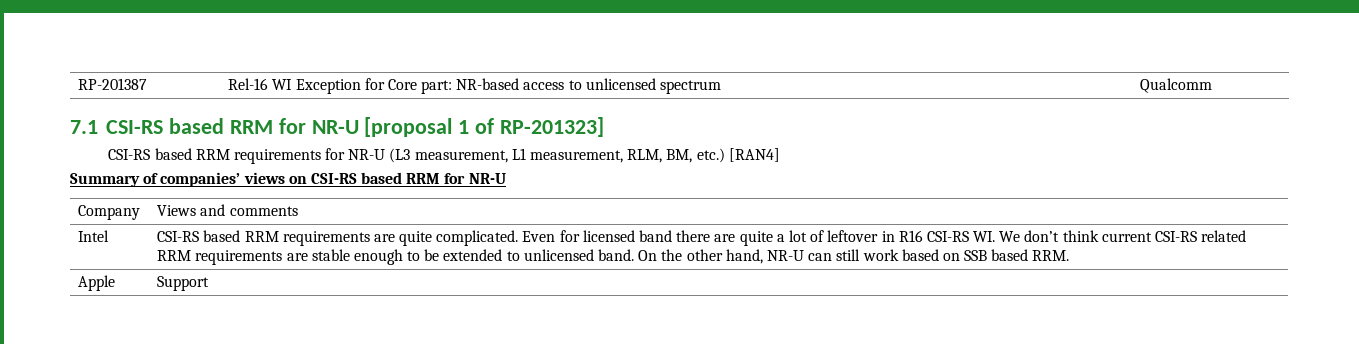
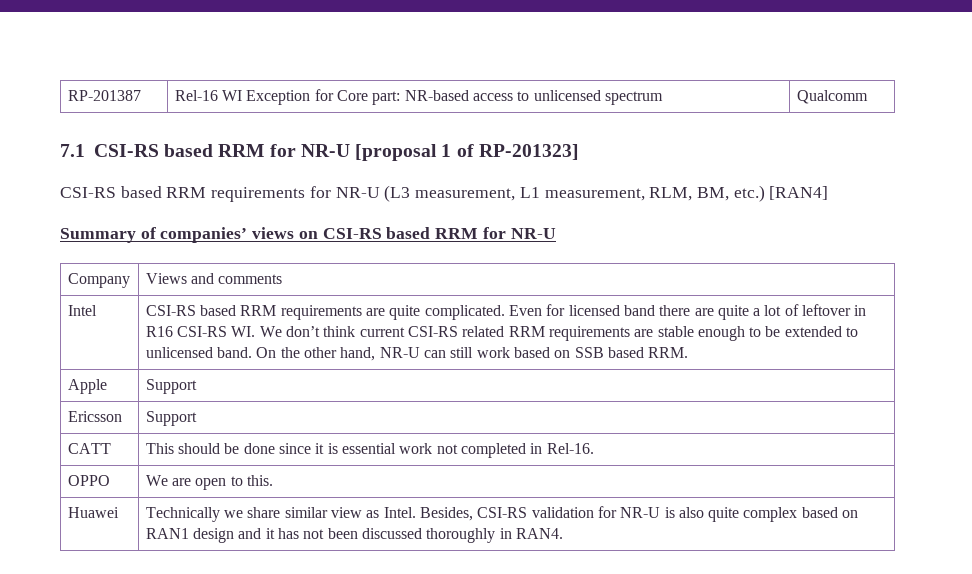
+ Ericsson | Support
+ CATT | This should be done since it is essential work not completed in Rel-16.
+ OPPO | We are open to this.
+ Huawei | Technically we share similar view as Intel. Besides, CSI-RS validation for NR-U is also quite complex based on RAN1 design and it has not been discussed thoroughly in RAN4.

